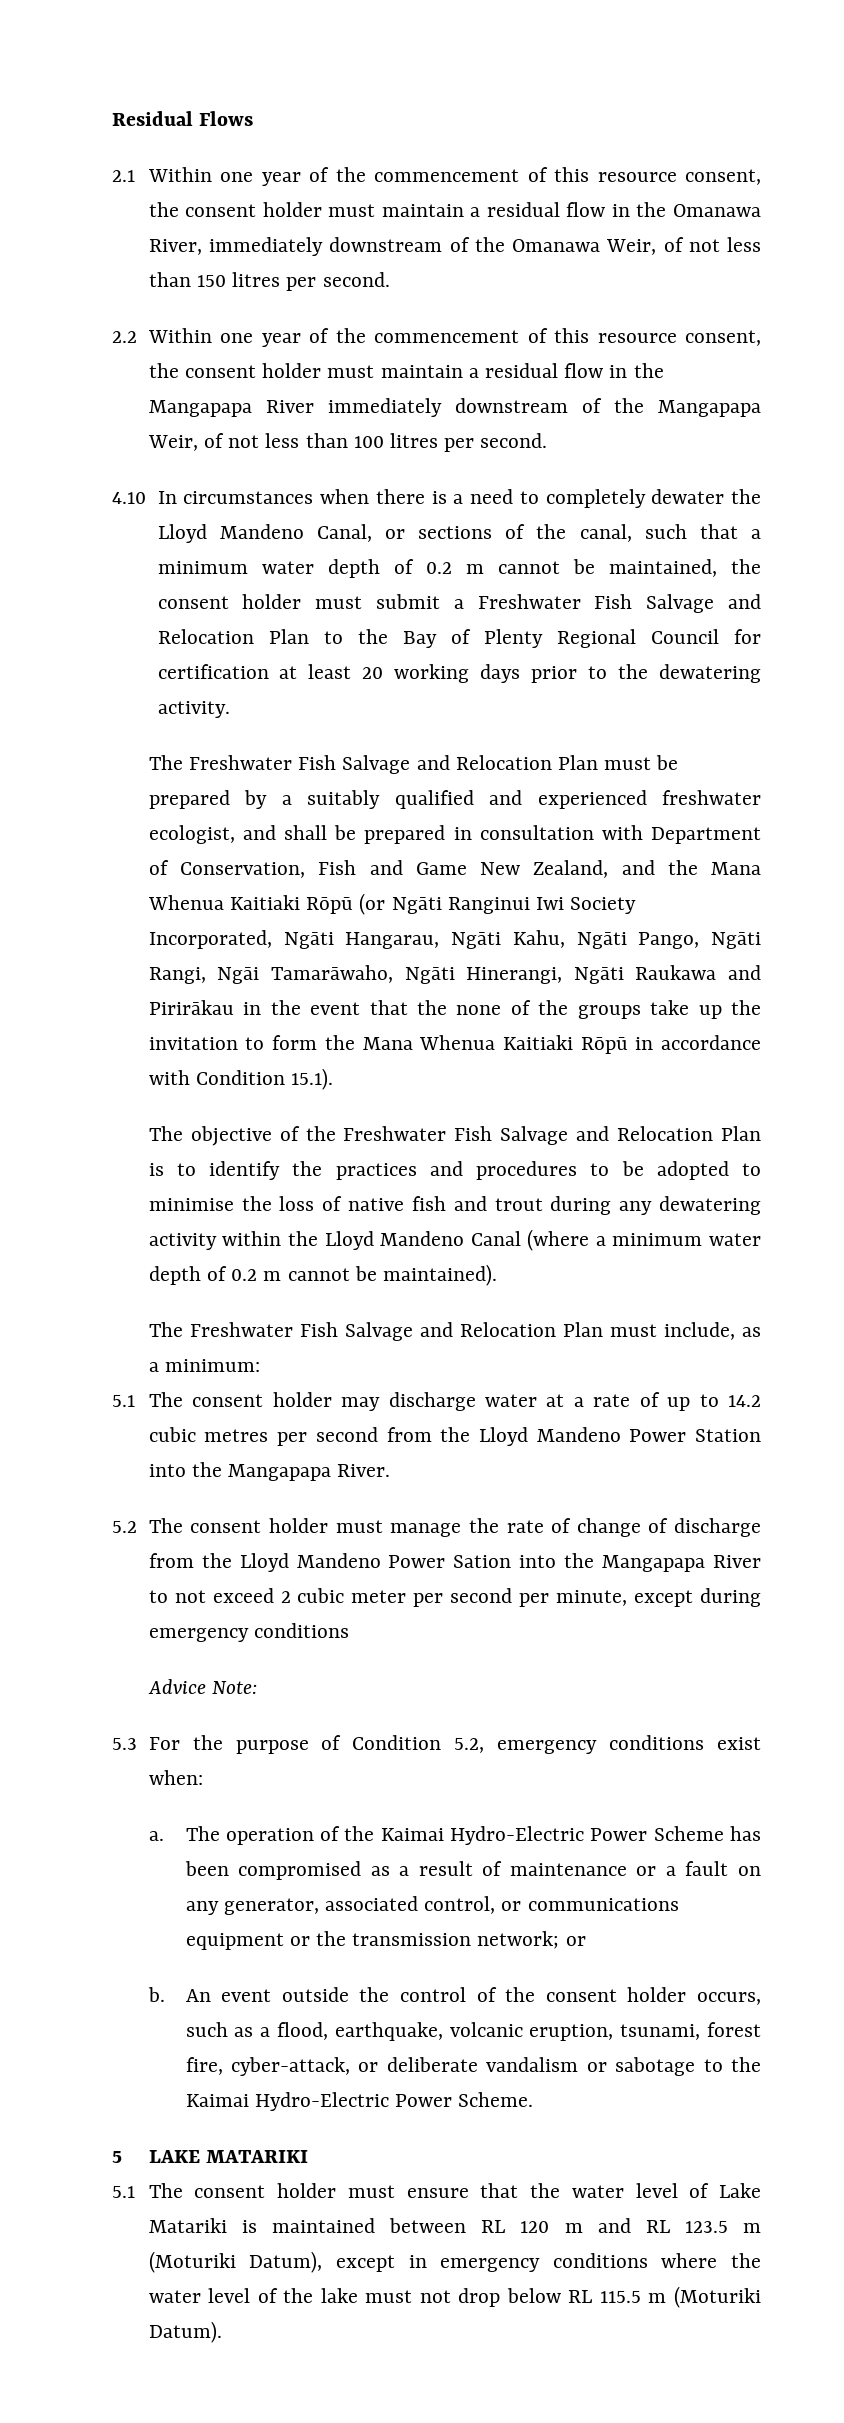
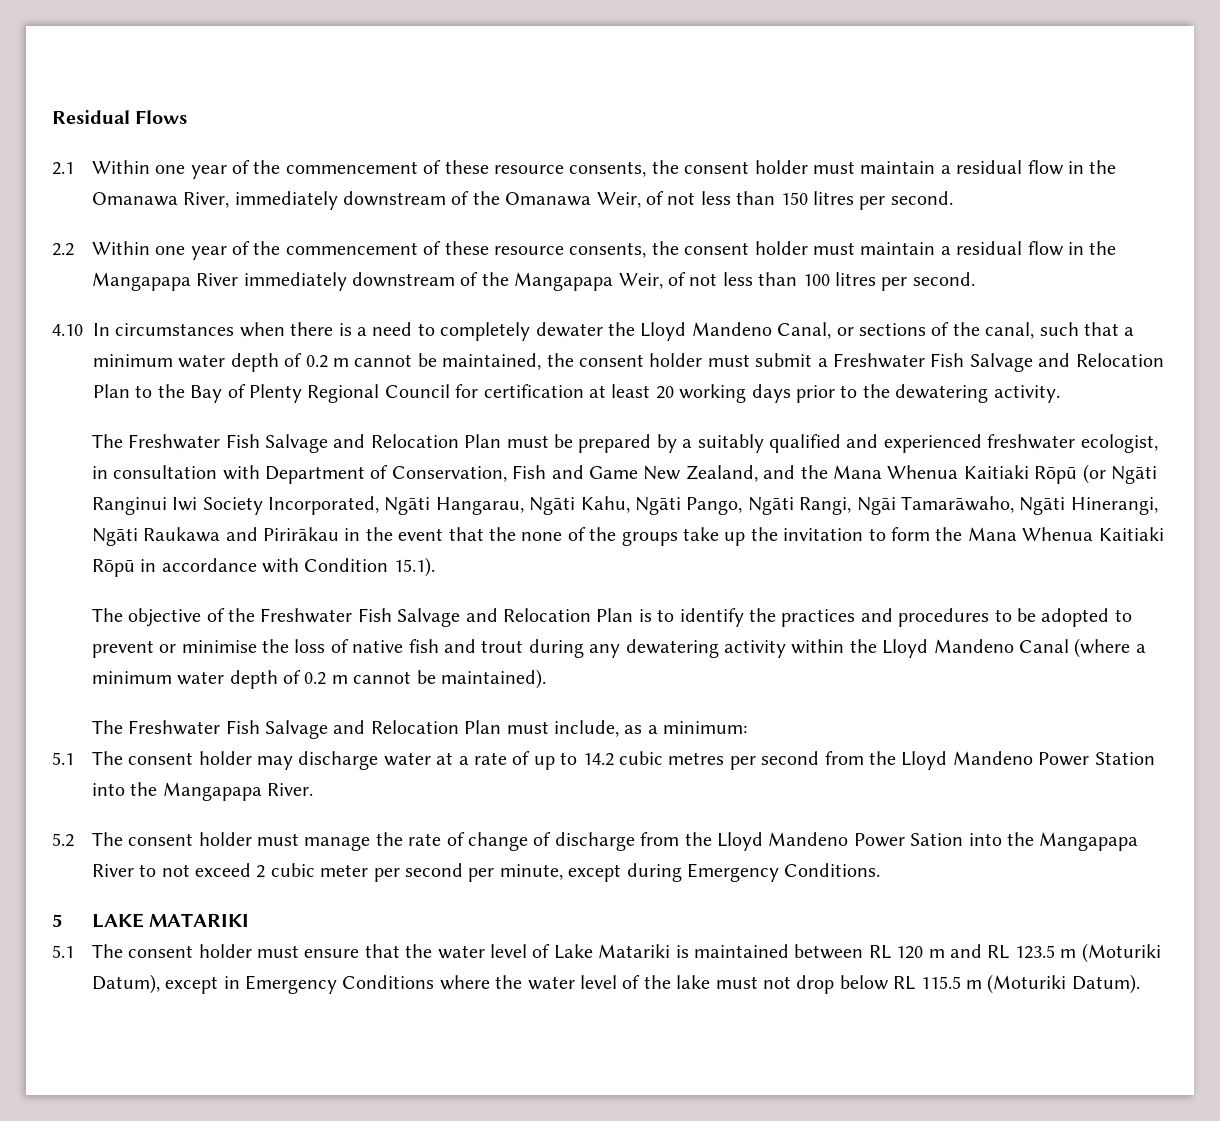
- 2.1 Within one year of the commencement of this resource consent, the consent holder must maintain a residual flow in the Omanawa River, immediately downstream of the Omanawa Weir, of not less than 150 litres per second.
+ 2.1 Within one year of the commencement of these resource consents, the consent holder must maintain a residual flow in the Omanawa River, immediately downstream of the Omanawa Weir, of not less than 150 litres per second.
- 2.2 Within one year of the commencement of this resource consent, the consent holder must maintain a residual flow in the Mangapapa River immediately downstream of the Mangapapa Weir, of not less than 100 litres per second.
+ 2.2 Within one year of the commencement of these resource consents, the consent holder must maintain a residual flow in the Mangapapa River immediately downstream of the Mangapapa Weir, of not less than 100 litres per second.
- The Freshwater Fish Salvage and Relocation Plan must be prepared by a suitably qualified and experienced freshwater ecologist, and shall be prepared in consultation with Department of Conservation, Fish and Game New Zealand, and the Mana Whenua Kaitiaki Rōpū (or Ngāti Ranginui Iwi Society Incorporated, Ngāti Hangarau, Ngāti Kahu, Ngāti Pango, Ngāti Rangi, Ngāi Tamarāwaho, Ngāti Hinerangi, Ngāti Raukawa and Pirirākau in the event that the none of the groups take up the invitation to form the Mana Whenua Kaitiaki Rōpū in accordance with Condition 15.1).
+ The Freshwater Fish Salvage and Relocation Plan must be prepared by a suitably qualified and experienced freshwater ecologist, in consultation with Department of Conservation, Fish and Game New Zealand, and the Mana Whenua Kaitiaki Rōpū (or Ngāti Ranginui Iwi Society Incorporated, Ngāti Hangarau, Ngāti Kahu, Ngāti Pango, Ngāti Rangi, Ngāi Tamarāwaho, Ngāti Hinerangi, Ngāti Raukawa and Pirirākau in the event that the none of the groups take up the invitation to form the Mana Whenua Kaitiaki Rōpū in accordance with Condition 15.1).
- The objective of the Freshwater Fish Salvage and Relocation Plan is to identify the practices and procedures to be adopted to minimise the loss of native fish and trout during any dewatering activity within the Lloyd Mandeno Canal (where a minimum water depth of 0.2 m cannot be maintained).
+ The objective of the Freshwater Fish Salvage and Relocation Plan is to identify the practices and procedures to be adopted to prevent or minimise the loss of native fish and trout during any dewatering activity within the Lloyd Mandeno Canal (where a minimum water depth of 0.2 m cannot be maintained).
- 5.2 The consent holder must manage the rate of change of discharge from the Lloyd Mandeno Power Sation into the Mangapapa River to not exceed 2 cubic meter per second per minute, except during emergency conditions
- Advice Note:
- 5.3 For the purpose of Condition 5.2, emergency conditions exist when:
- a. The operation of the Kaimai Hydro-Electric Power Scheme has been compromised as a result of maintenance or a fault on any generator, associated control, or communications equipment or the transmission network; or
- b. An event outside the control of the consent holder occurs, such as a flood, earthquake, volcanic eruption, tsunami, forest fire, cyber-attack, or deliberate vandalism or sabotage to the Kaimai Hydro-Electric Power Scheme.
+ 5.2 The consent holder must manage the rate of change of discharge from the Lloyd Mandeno Power Sation into the Mangapapa River to not exceed 2 cubic meter per second per minute, except during Emergency Conditions.
- 5.1 The consent holder must ensure that the water level of Lake Matariki is maintained between RL 120 m and RL 123.5 m (Moturiki Datum), except in emergency conditions where the water level of the lake must not drop below RL 115.5 m (Moturiki Datum).
+ 5.1 The consent holder must ensure that the water level of Lake Matariki is maintained between RL 120 m and RL 123.5 m (Moturiki Datum), except in Emergency Conditions where the water level of the lake must not drop below RL 115.5 m (Moturiki Datum).

